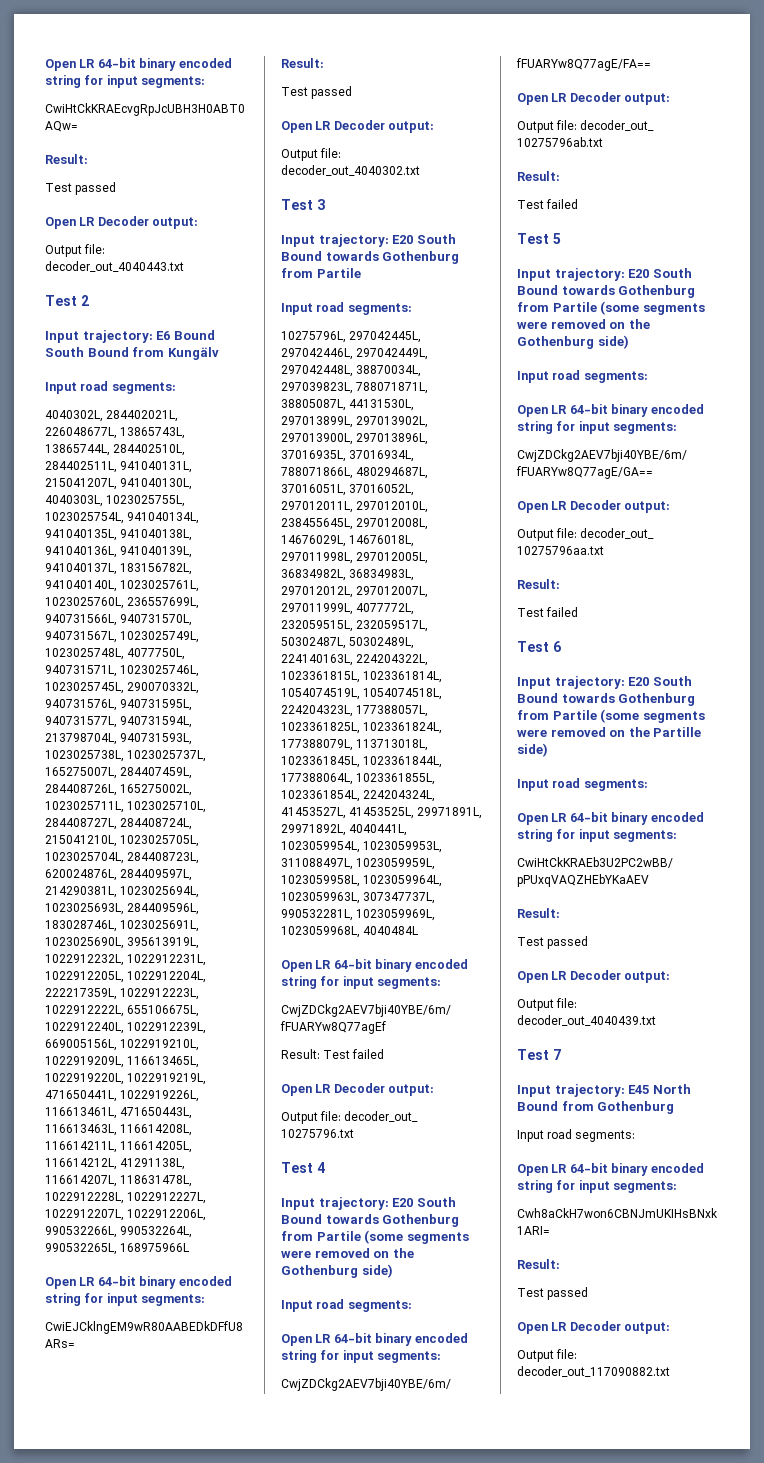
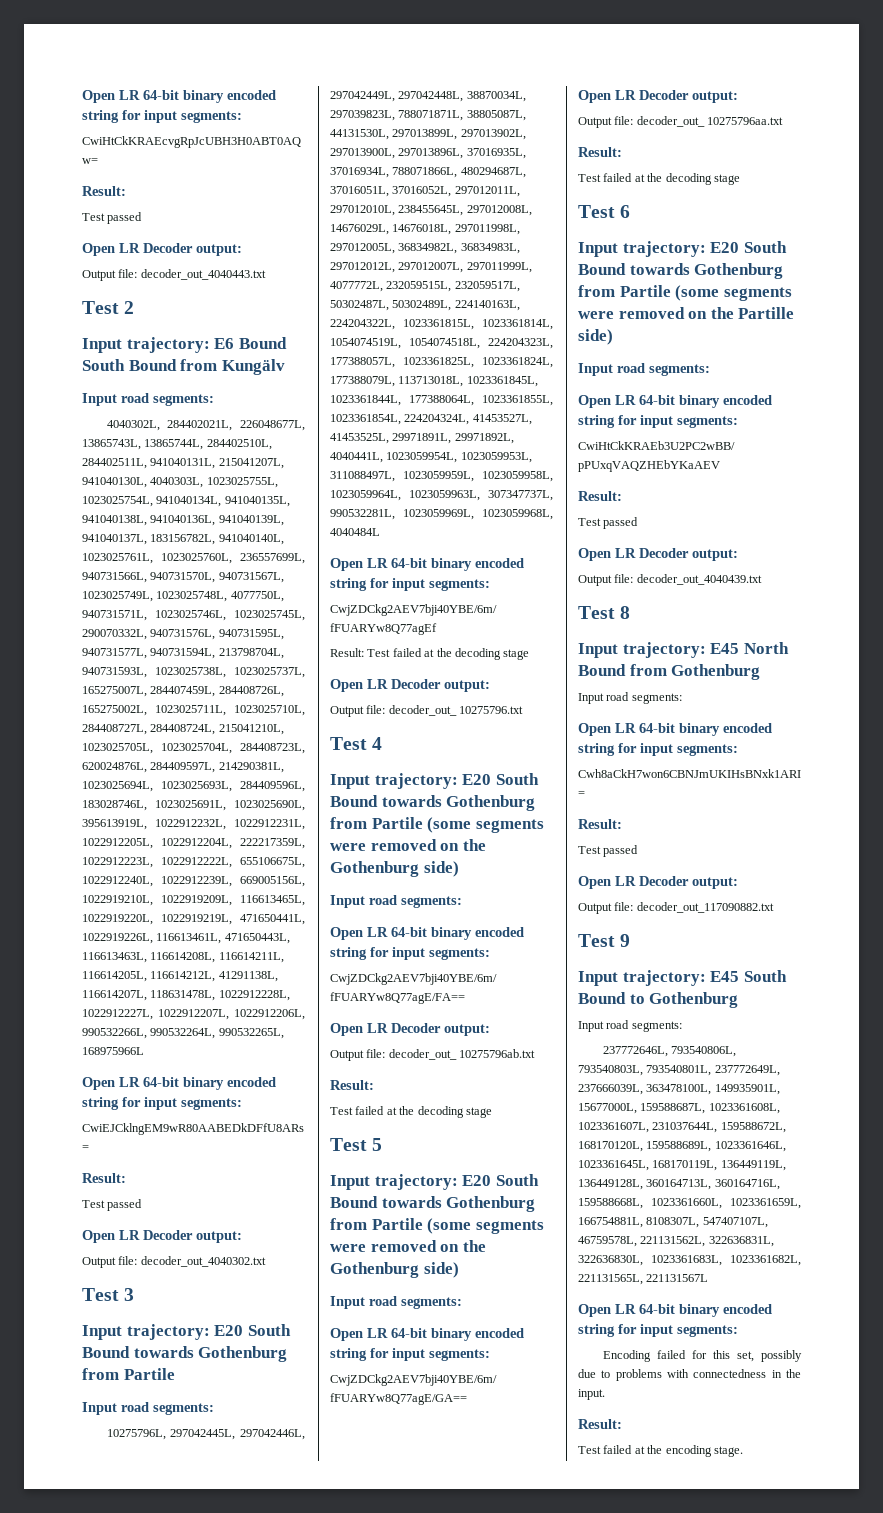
- Result: Test failed
+ Result: Test failed at the decoding stage
  Output file: decoder_out_ 10275796ab.txt
  Result:
- Test failed
+ Test failed at the decoding stage
  Output file: decoder_out_ 10275796aa.txt
  Result:
- Test failed
+ Test failed at the decoding stage
- Test 7
+ Test 8
+ Test 9
+ Input trajectory: E45 South Bound to Gothenburg
+ Input road segments:
+ 237772646L, 793540806L, 793540803L, 793540801L, 237772649L, 237666039L, 363478100L, 149935901L, 15677000L, 159588687L, 1023361608L, 1023361607L, 231037644L, 159588672L, 168170120L, 159588689L, 1023361646L, 1023361645L, 168170119L, 136449119L, 136449128L, 360164713L, 360164716L, 159588668L, 1023361660L, 1023361659L, 166754881L, 8108307L, 547407107L, 46759578L, 221131562L, 322636831L, 322636830L, 1023361683L, 1023361682L, 221131565L, 221131567L
+ Open LR 64-bit binary encoded string for input segments:
+ Encoding failed for this set, possibly due to problems with connectedness in the input.
+ Result:
+ Test failed at the encoding stage.

